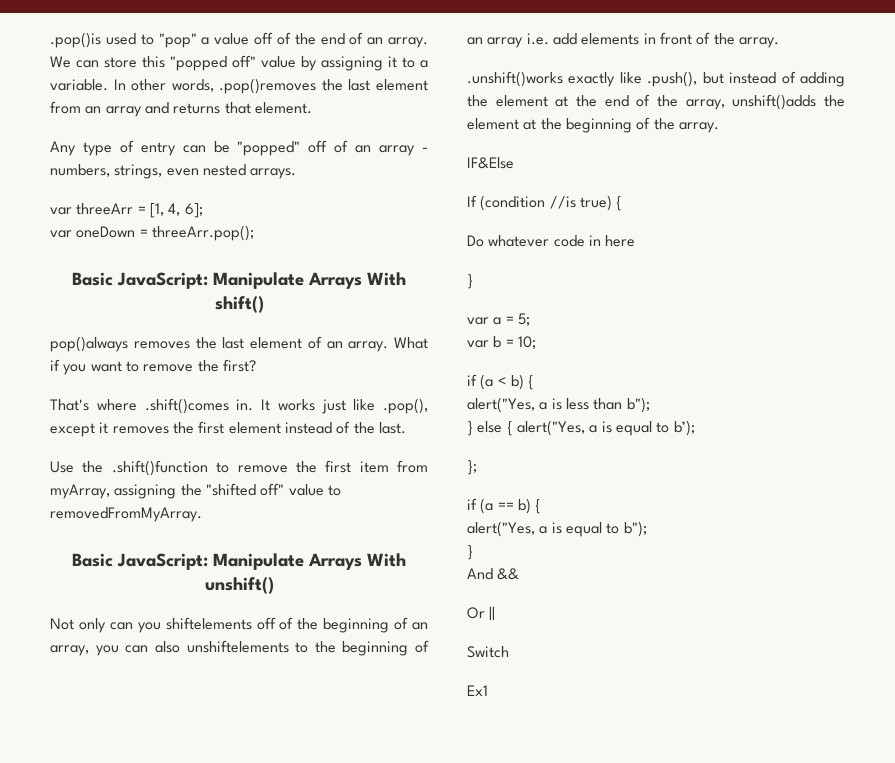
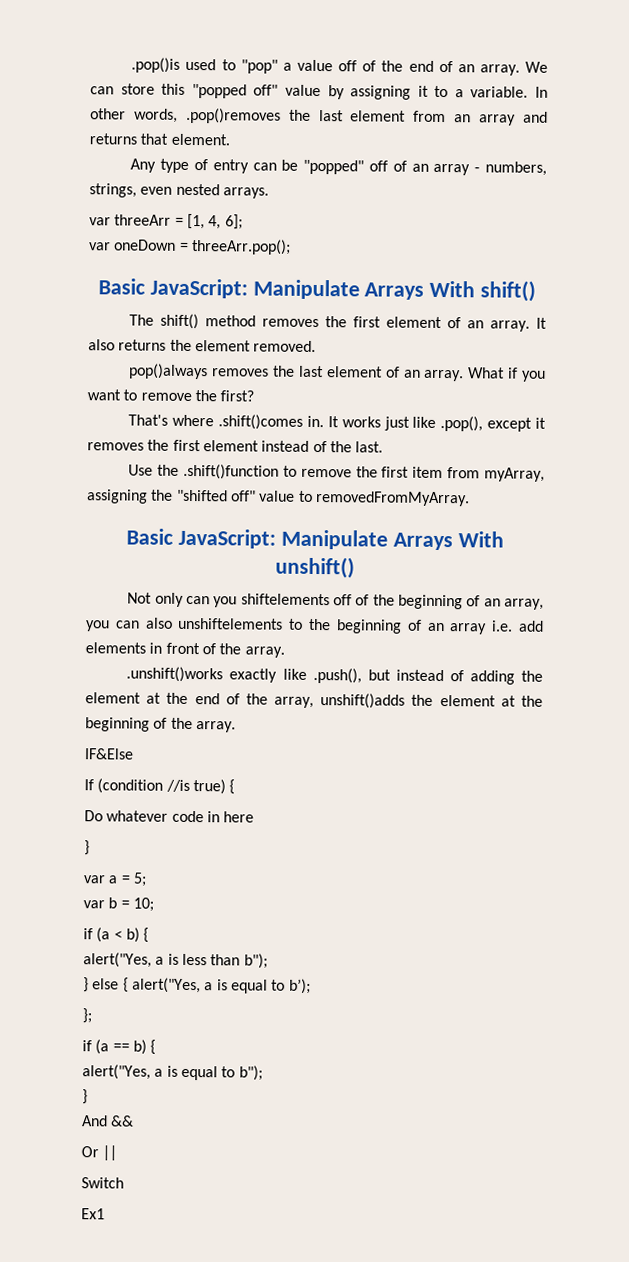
+ The shift() method removes the first element of an array. It also returns the element removed.

